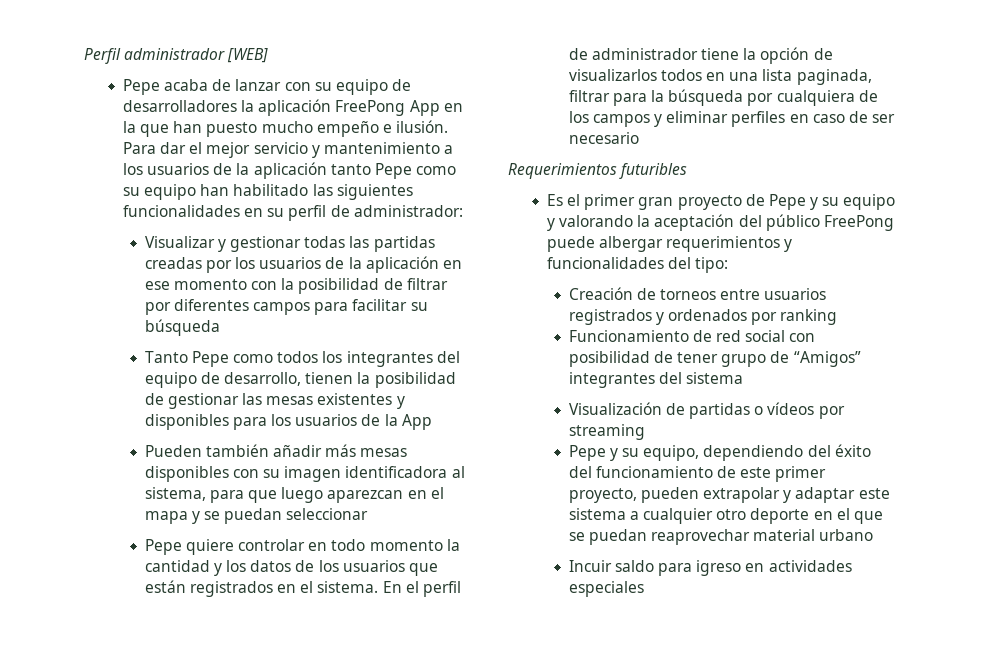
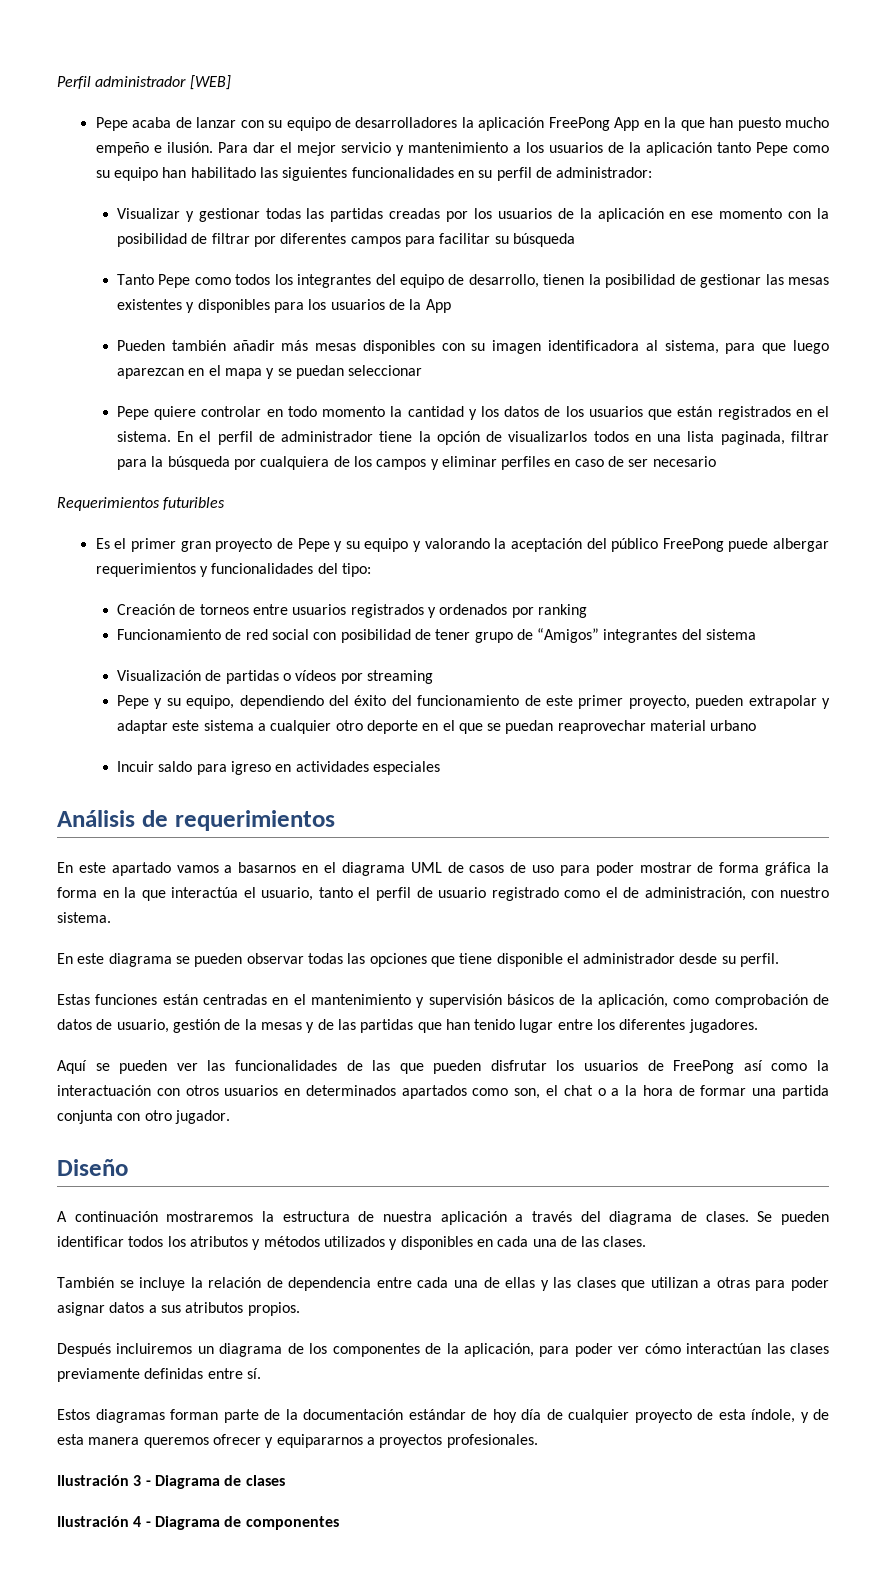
+ Análisis de requerimientos
+ En este apartado vamos a basarnos en el diagrama UML de casos de uso para poder mostrar de forma gráfica la forma en la que interactúa el usuario, tanto el perfil de usuario registrado como el de administración, con nuestro sistema.
+ En este diagrama se pueden observar todas las opciones que tiene disponible el administrador desde su perfil.
+ Estas funciones están centradas en el mantenimiento y supervisión básicos de la aplicación, como comprobación de datos de usuario, gestión de la mesas y de las partidas que han tenido lugar entre los diferentes jugadores.
+ Aquí se pueden ver las funcionalidades de las que pueden disfrutar los usuarios de FreePong así como la interactuación con otros usuarios en determinados apartados como son, el chat o a la hora de formar una partida conjunta con otro jugador.
+ Diseño
+ A continuación mostraremos la estructura de nuestra aplicación a través del diagrama de clases. Se pueden identificar todos los atributos y métodos utilizados y disponibles en cada una de las clases.
+ También se incluye la relación de dependencia entre cada una de ellas y las clases que utilizan a otras para poder asignar datos a sus atributos propios.
+ Después incluiremos un diagrama de los componentes de la aplicación, para poder ver cómo interactúan las clases previamente definidas entre sí.
+ Estos diagramas forman parte de la documentación estándar de hoy día de cualquier proyecto de esta índole, y de esta manera queremos ofrecer y equipararnos a proyectos profesionales.
+ Ilustración 3 - Diagrama de clases
+ Ilustración 4 - Diagrama de componentes

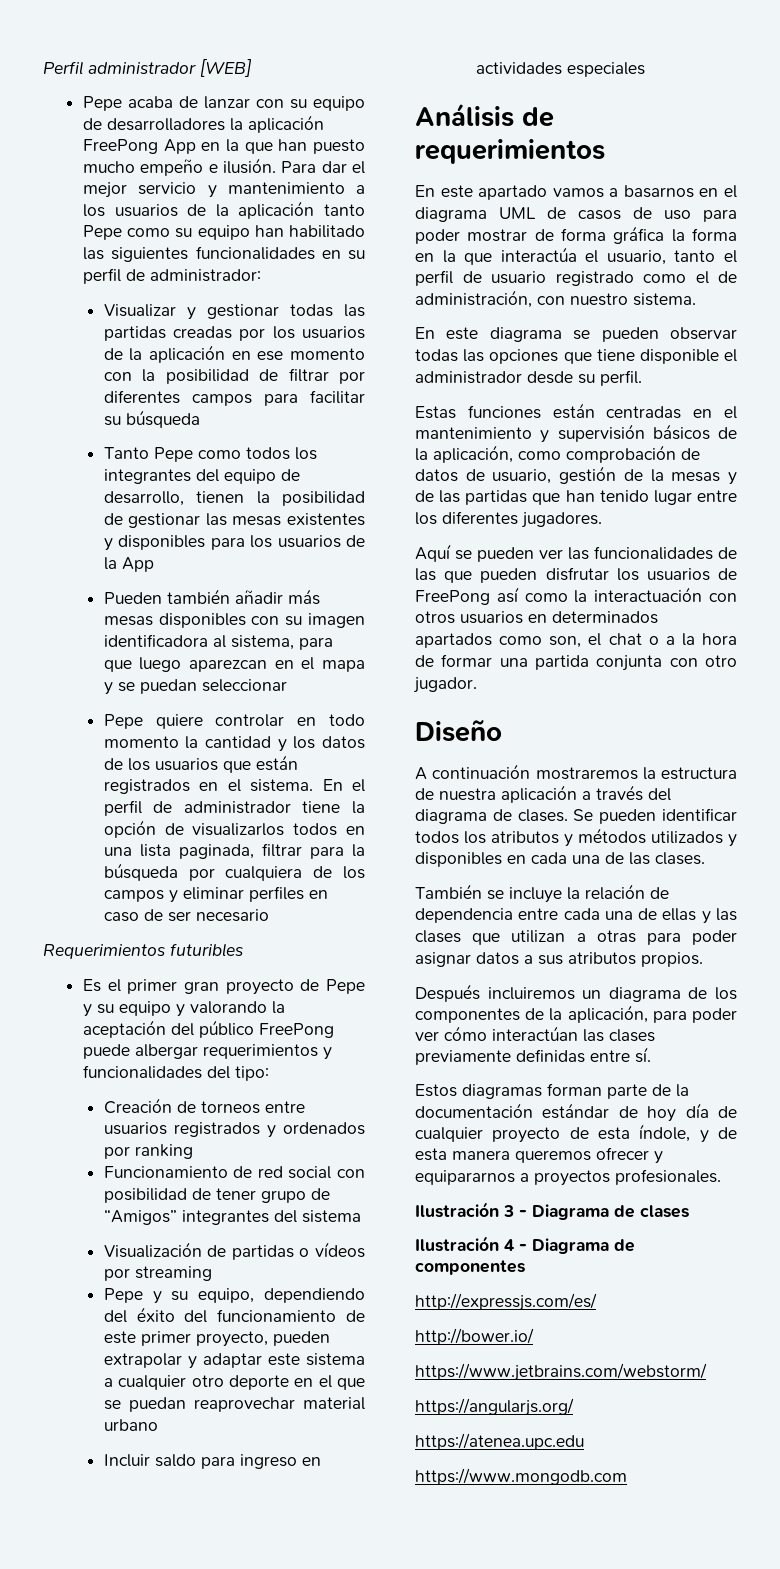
- Incuir saldo para igreso en actividades especiales
+ Incluir saldo para ingreso en actividades especiales
+ http://expressjs.com/es/
+ http://bower.io/
+ https://www.jetbrains.com/webstorm/
+ https://angularjs.org/
+ https://atenea.upc.edu
+ https://www.mongodb.com

